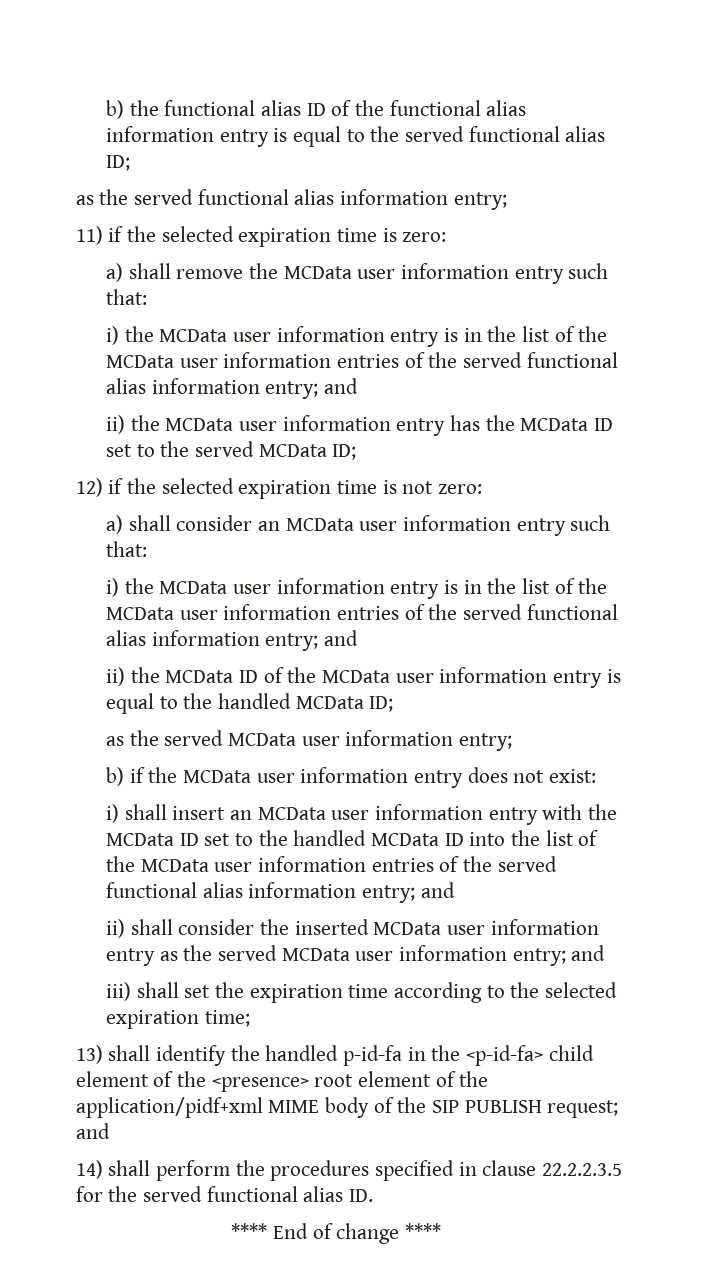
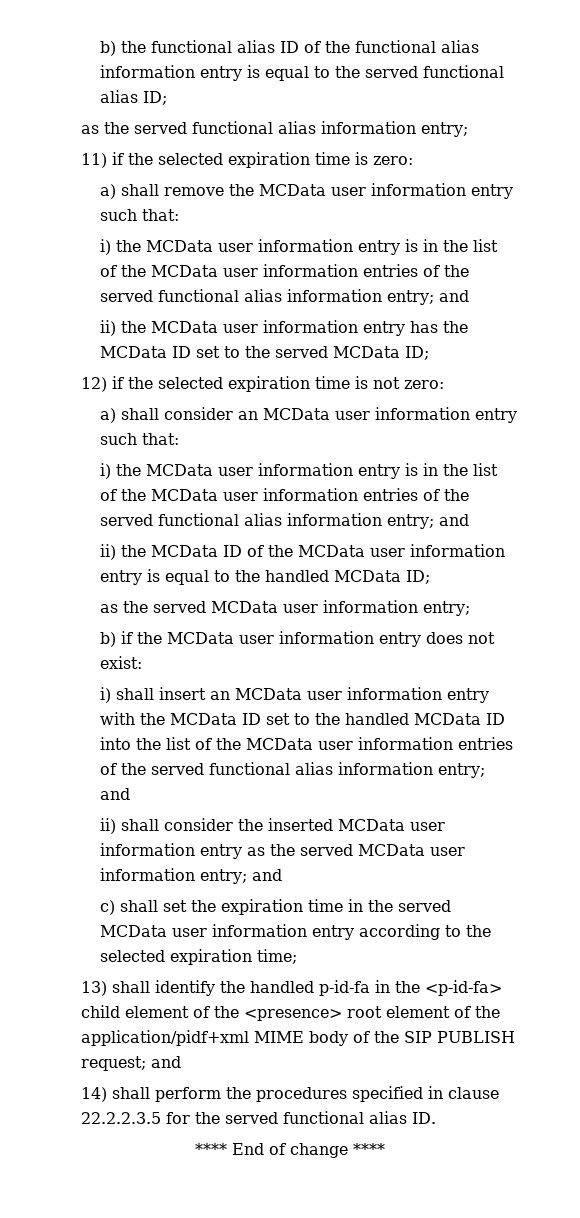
- iii) shall set the expiration time according to the selected expiration time;
+ c) shall set the expiration time in the served MCData user information entry according to the selected expiration time;

